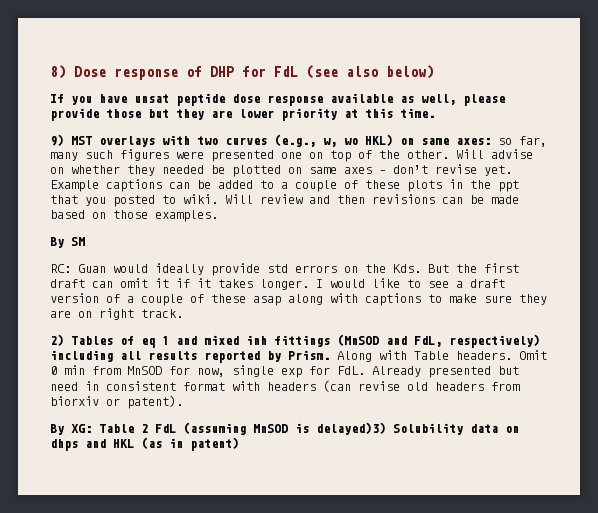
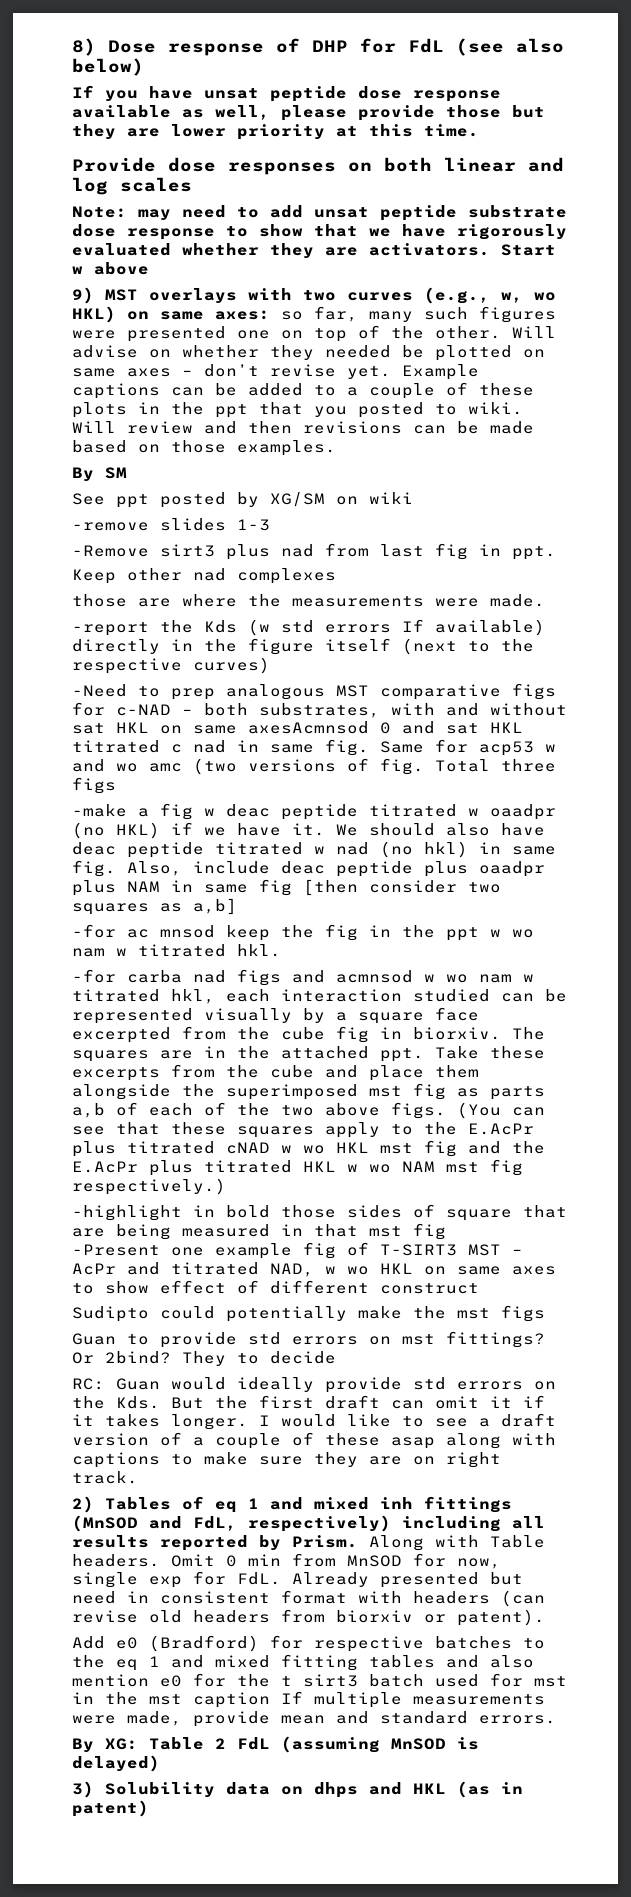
+ Provide dose responses on both linear and log scales
+ Note: may need to add unsat peptide substrate dose response to show that we have rigorously evaluated whether they are activators. Start w above
+ See ppt posted by XG/SM on wiki
+ -remove slides 1-3
+ -Remove sirt3 plus nad from last fig in ppt.
+ Keep other nad complexes
+ those are where the measurements were made.
+ -report the Kds (w std errors If available) directly in the figure itself (next to the respective curves)
+ -Need to prep analogous MST comparative figs for c-NAD – both substrates, with and without sat HKL on same axesAcmnsod 0 and sat HKL titrated c nad in same fig. Same for acp53 w and wo amc (two versions of fig. Total three figs
+ -make a fig w deac peptide titrated w oaadpr (no HKL) if we have it. We should also have deac peptide titrated w nad (no hkl) in same fig. Also, include deac peptide plus oaadpr plus NAM in same fig [then consider two squares as a,b]
+ -for ac mnsod keep the fig in the ppt w wo nam w titrated hkl.
+ -for carba nad figs and acmnsod w wo nam w titrated hkl, each interaction studied can be represented visually by a square face excerpted from the cube fig in biorxiv. The squares are in the attached ppt. Take these excerpts from the cube and place them alongside the superimposed mst fig as parts a,b of each of the two above figs. (You can see that these squares apply to the E.AcPr plus titrated cNAD w wo HKL mst fig and the E.AcPr plus titrated HKL w wo NAM mst fig respectively.)
+ -highlight in bold those sides of square that are being measured in that mst fig
+ -Present one example fig of T-SIRT3 MST – AcPr and titrated NAD, w wo HKL on same axes to show effect of different construct
+ Sudipto could potentially make the mst figs
+ Guan to provide std errors on mst fittings? Or 2bind? They to decide
+ Add e0 (Bradford) for respective batches to the eq 1 and mixed fitting tables and also mention e0 for the t sirt3 batch used for mst in the mst caption If multiple measurements were made, provide mean and standard errors.
- By XG: Table 2 FdL (assuming MnSOD is delayed)3) Solubility data on dhps and HKL (as in patent)
+ By XG: Table 2 FdL (assuming MnSOD is delayed)
+ 3) Solubility data on dhps and HKL (as in patent)

